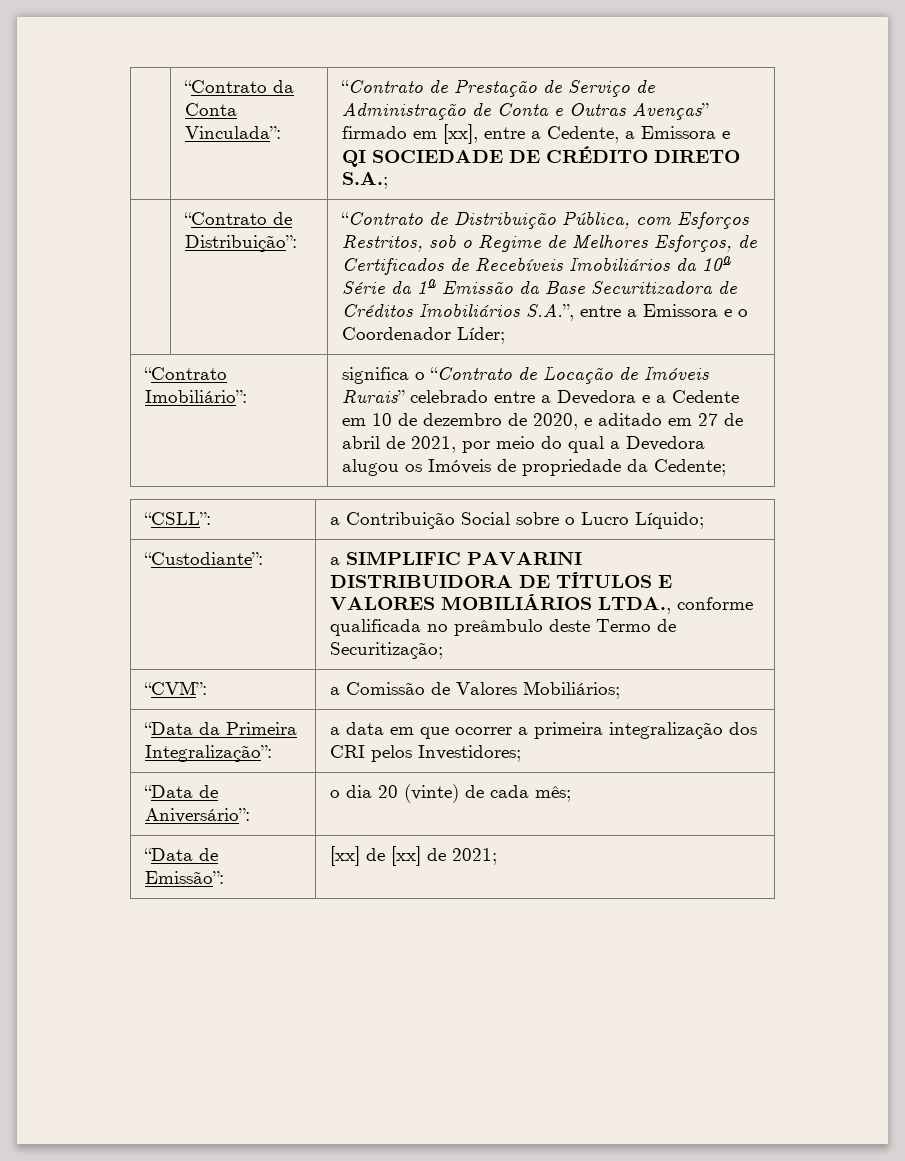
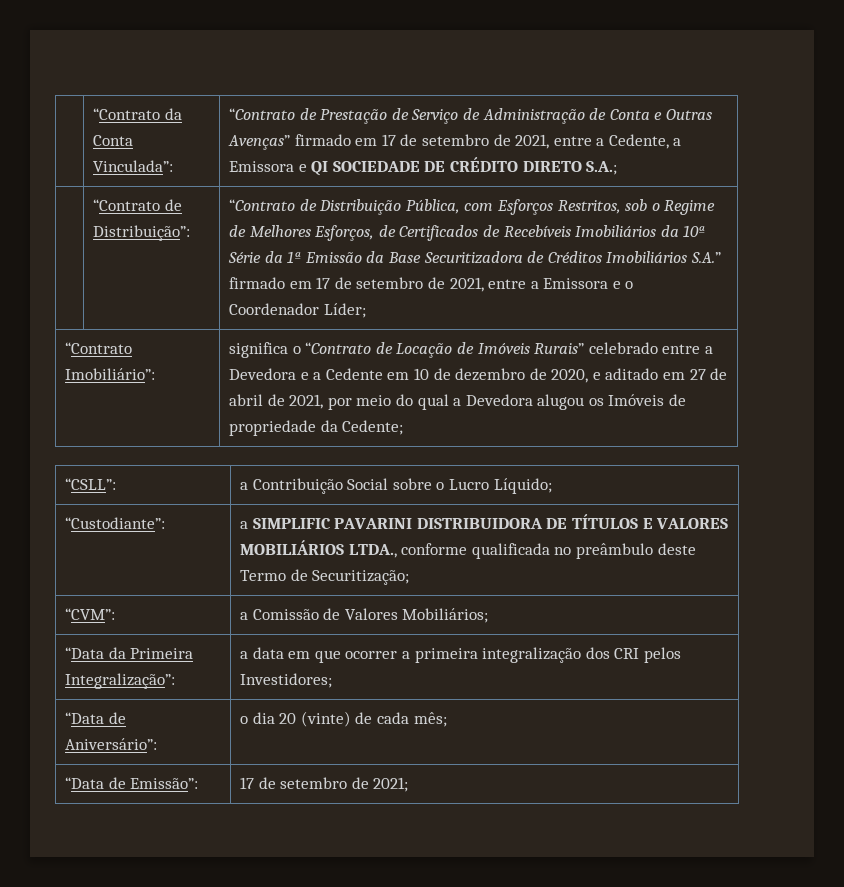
- | “Contrato da Conta Vinculada”: | “Contrato de Prestação de Serviço de Administração de Conta e Outras Avenças” firmado em [xx], entre a Cedente, a Emissora e QI SOCIEDADE DE CRÉDITO DIRETO S.A.;
+ | “Contrato da Conta Vinculada”: | “Contrato de Prestação de Serviço de Administração de Conta e Outras Avenças” firmado em 17 de setembro de 2021, entre a Cedente, a Emissora e QI SOCIEDADE DE CRÉDITO DIRETO S.A.;
- “Contrato de Distribuição Pública, com Esforços Restritos, sob o Regime de Melhores Esforços, de Certificados de Recebíveis Imobiliários da 10ª Série da 1ª Emissão da Base Securitizadora de Créditos Imobiliários S.A.”, entre a Emissora e o Coordenador Líder;
+ “Contrato de Distribuição Pública, com Esforços Restritos, sob o Regime de Melhores Esforços, de Certificados de Recebíveis Imobiliários da 10ª Série da 1ª Emissão da Base Securitizadora de Créditos Imobiliários S.A.” firmado em 17 de setembro de 2021, entre a Emissora e o Coordenador Líder;
- “Data de Emissão”: | [xx] de [xx] de 2021;
+ “Data de Emissão”: | 17 de setembro de 2021;

